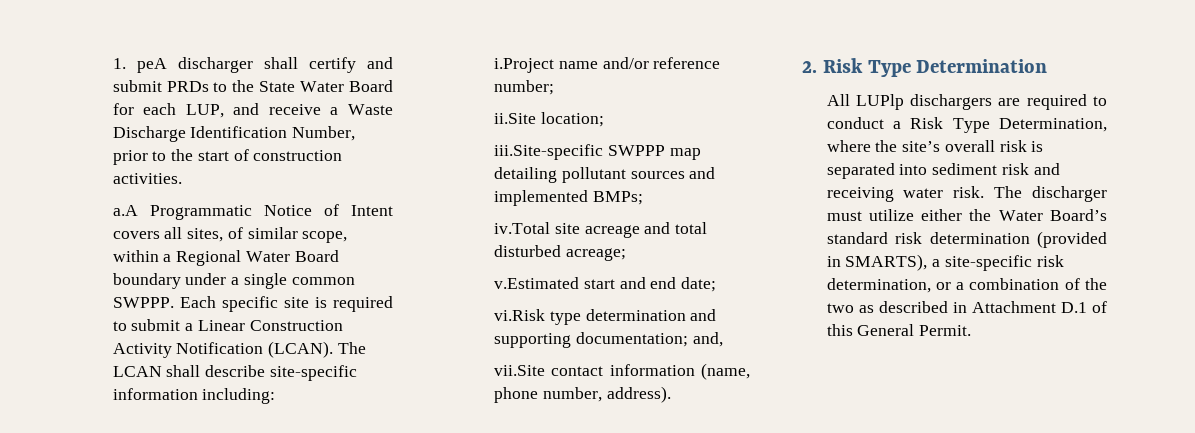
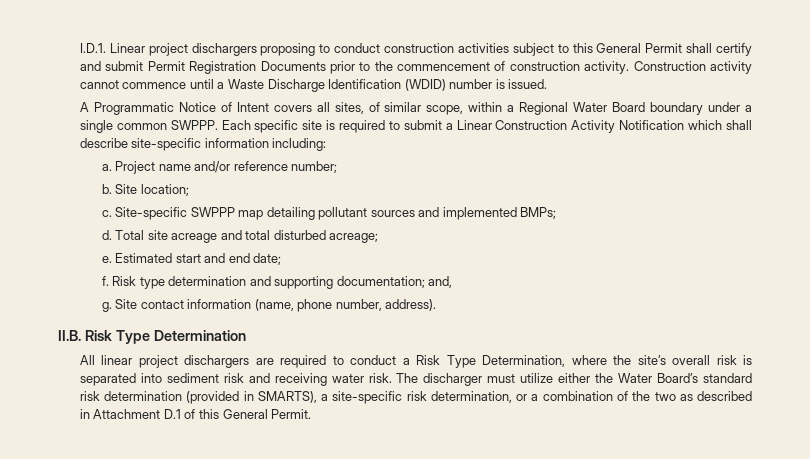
- 1. peA discharger shall certify and submit PRDs to the State Water Board for each LUP, and receive a Waste Discharge Identification Number, prior to the start of construction activities.
- a.A Programmatic Notice of Intent covers all sites, of similar scope, within a Regional Water Board boundary under a single common SWPPP.
+ I.D.1. Linear project dischargers proposing to conduct construction activities subject to this General Permit shall certify and submit Permit Registration Documents prior to the commencement of construction activity. Construction activity cannot commence until a Waste Discharge Identification (WDID) number is issued.
+ A Programmatic Notice of Intent covers all sites, of similar scope, within a Regional Water Board boundary under a single common SWPPP.
- Each specific site is required to submit a Linear Construction Activity Notification (LCAN). The LCAN shall describe site-specific information including:
+ Each specific site is required to submit a Linear Construction Activity Notification which shall describe site-specific information including:
- i.Project name and/or reference number;
+ a. Project name and/or reference number;
- ii.Site location;
+ b. Site location;
- iii.Site-specific SWPPP map detailing pollutant sources and implemented BMPs;
+ c. Site-specific SWPPP map detailing pollutant sources and implemented BMPs;
- iv.Total site acreage and total disturbed acreage;
+ d. Total site acreage and total disturbed acreage;
- v.Estimated start and end date;
+ e. Estimated start and end date;
- vi.Risk type determination and supporting documentation; and,
+ f. Risk type determination and supporting documentation; and,
- vii.Site contact information (name, phone number, address).
+ g. Site contact information (name, phone number, address).
- 2. Risk Type Determination
+ II.B. Risk Type Determination
- All LUPlp dischargers are required to conduct a Risk Type Determination, where the site’s overall risk is separated into sediment risk and receiving water risk.
+ All linear project dischargers are required to conduct a Risk Type Determination, where the site’s overall risk is separated into sediment risk and receiving water risk.

